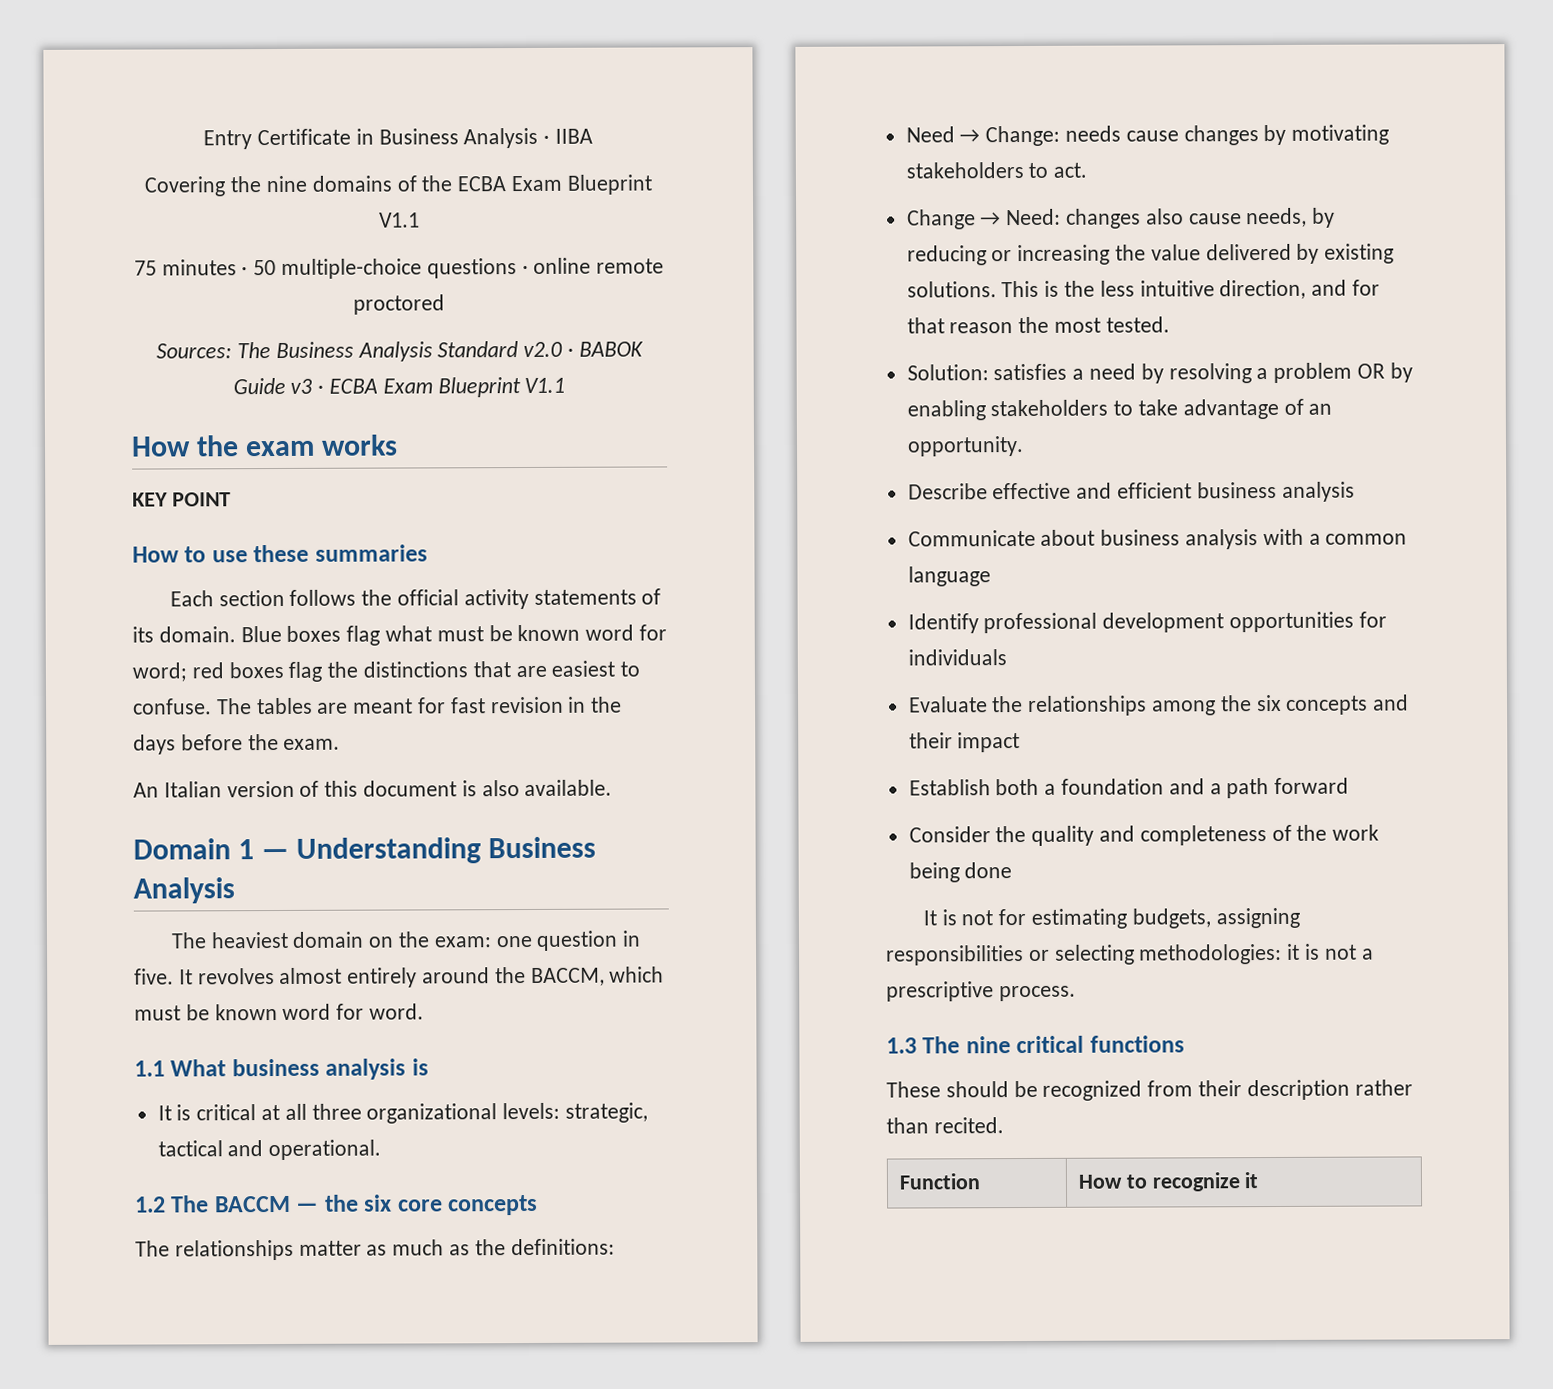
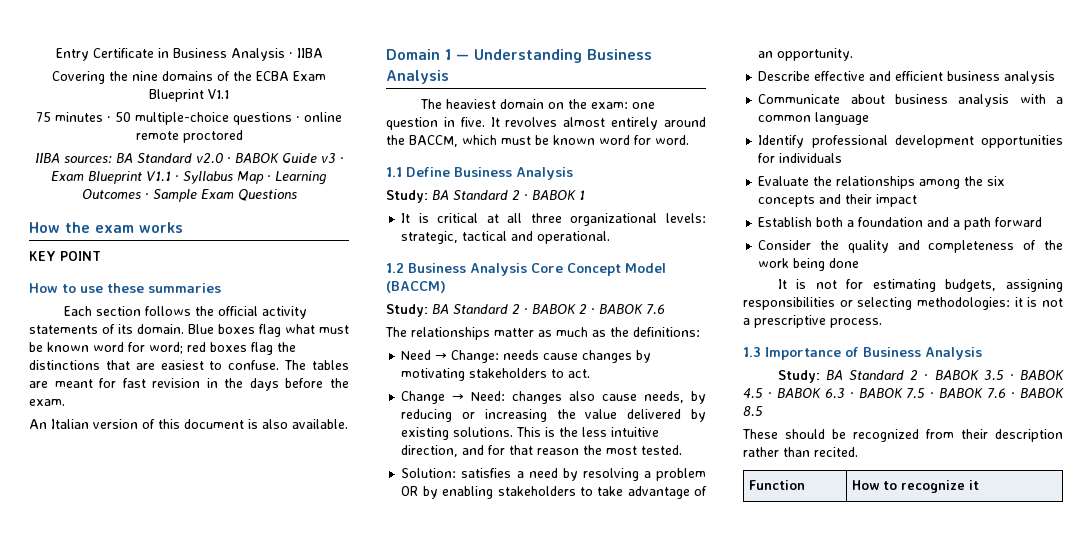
- Sources: The Business Analysis Standard v2.0 · BABOK Guide v3 · ECBA Exam Blueprint V1.1
+ IIBA sources: BA Standard v2.0 · BABOK Guide v3 · Exam Blueprint V1.1 · Syllabus Map · Learning Outcomes · Sample Exam Questions
- 1.1 What business analysis is
+ 1.1 Define Business Analysis
+ Study: BA Standard 2 · BABOK 1
- 1.2 The BACCM — the six core concepts
+ 1.2 Business Analysis Core Concept Model (BACCM)
+ Study: BA Standard 2 · BABOK 2 · BABOK 7.6
- 1.3 The nine critical functions
+ 1.3 Importance of Business Analysis
+ Study: BA Standard 2 · BABOK 3.5 · BABOK 4.5 · BABOK 6.3 · BABOK 7.5 · BABOK 7.6 · BABOK 8.5

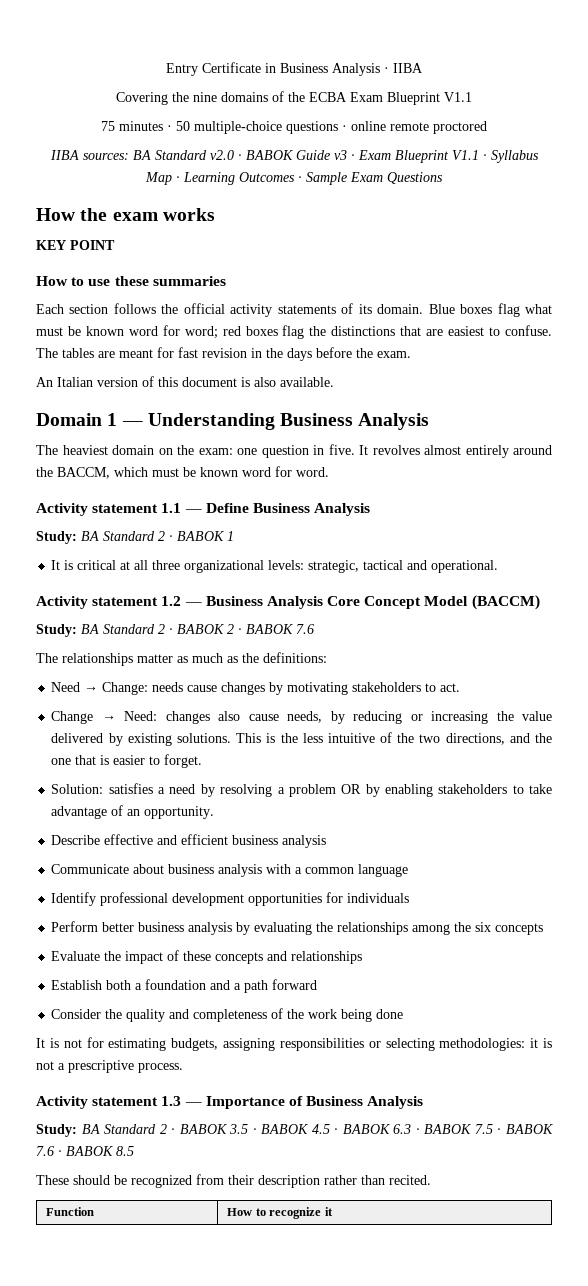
- 1.1 Define Business Analysis
+ Activity statement 1.1 — Define Business Analysis
- 1.2 Business Analysis Core Concept Model (BACCM)
+ Activity statement 1.2 — Business Analysis Core Concept Model (BACCM)
- This is the less intuitive direction, and for that reason the most tested.
+ This is the less intuitive of the two directions, and the one that is easier to forget.
- Evaluate the relationships among the six concepts and their impact
+ Perform better business analysis by evaluating the relationships among the six concepts
+ Evaluate the impact of these concepts and relationships
- 1.3 Importance of Business Analysis
+ Activity statement 1.3 — Importance of Business Analysis

